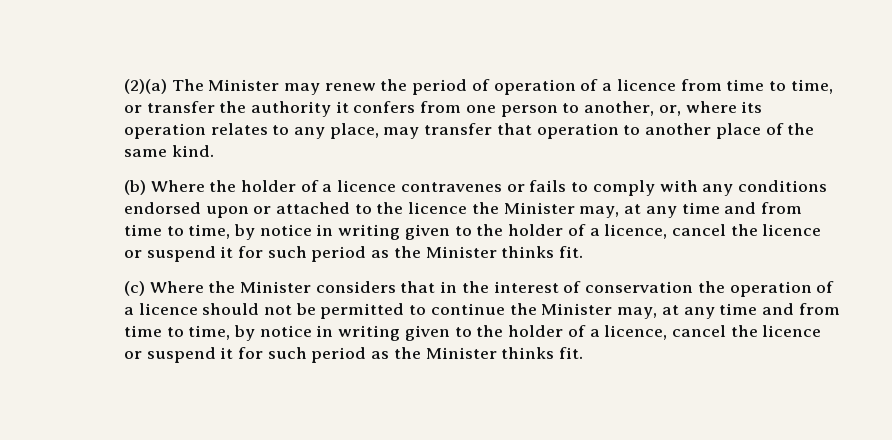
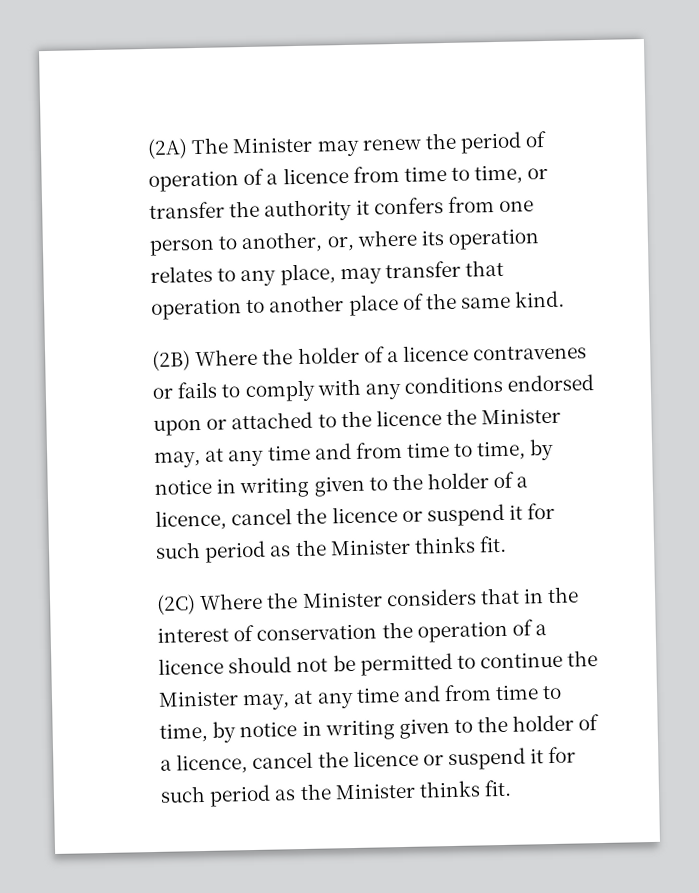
- (2)(a) The Minister may renew the period of operation of a licence from time to time, or transfer the authority it confers from one person to another, or, where its operation relates to any place, may transfer that operation to another place of the same kind.
+ (2A) The Minister may renew the period of operation of a licence from time to time, or transfer the authority it confers from one person to another, or, where its operation relates to any place, may transfer that operation to another place of the same kind.
- (b) Where the holder of a licence contravenes or fails to comply with any conditions endorsed upon or attached to the licence the Minister may, at any time and from time to time, by notice in writing given to the holder of a licence, cancel the licence or suspend it for such period as the Minister thinks fit.
+ (2B) Where the holder of a licence contravenes or fails to comply with any conditions endorsed upon or attached to the licence the Minister may, at any time and from time to time, by notice in writing given to the holder of a licence, cancel the licence or suspend it for such period as the Minister thinks fit.
- (c) Where the Minister considers that in the interest of conservation the operation of a licence should not be permitted to continue the Minister may, at any time and from time to time, by notice in writing given to the holder of a licence, cancel the licence or suspend it for such period as the Minister thinks fit.
+ (2C) Where the Minister considers that in the interest of conservation the operation of a licence should not be permitted to continue the Minister may, at any time and from time to time, by notice in writing given to the holder of a licence, cancel the licence or suspend it for such period as the Minister thinks fit.

